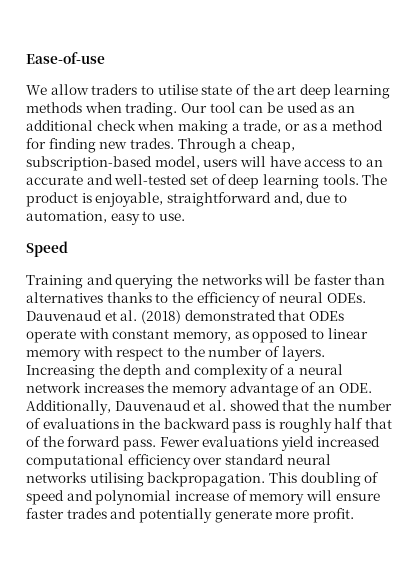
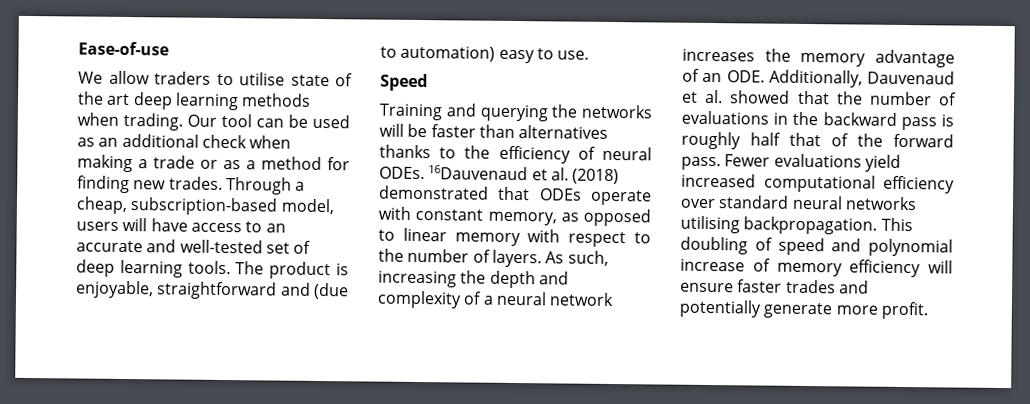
- Our tool can be used as an additional check when making a trade, or as a method for finding new trades.
+ Our tool can be used as an additional check when making a trade or as a method for finding new trades.
- The product is enjoyable, straightforward and, due to automation, easy to use.
+ The product is enjoyable, straightforward and (due to automation) easy to use.
- Dauvenaud et al. (2018) demonstrated that ODEs operate with constant memory, as opposed to linear memory with respect to the number of layers.
+ 16Dauvenaud et al. (2018) demonstrated that ODEs operate with constant memory, as opposed to linear memory with respect to the number of layers.
- Increasing the depth and complexity of a neural network increases the memory advantage of an ODE. Additionally, Dauvenaud et al. showed that the number of evaluations in the backward pass is roughly half that of the forward pass.
+ As such, increasing the depth and complexity of a neural network increases the memory advantage of an ODE. Additionally, Dauvenaud et al. showed that the number of evaluations in the backward pass is roughly half that of the forward pass.
- This doubling of speed and polynomial increase of memory will ensure faster trades and potentially generate more profit.
+ This doubling of speed and polynomial increase of memory efficiency will ensure faster trades and potentially generate more profit.

